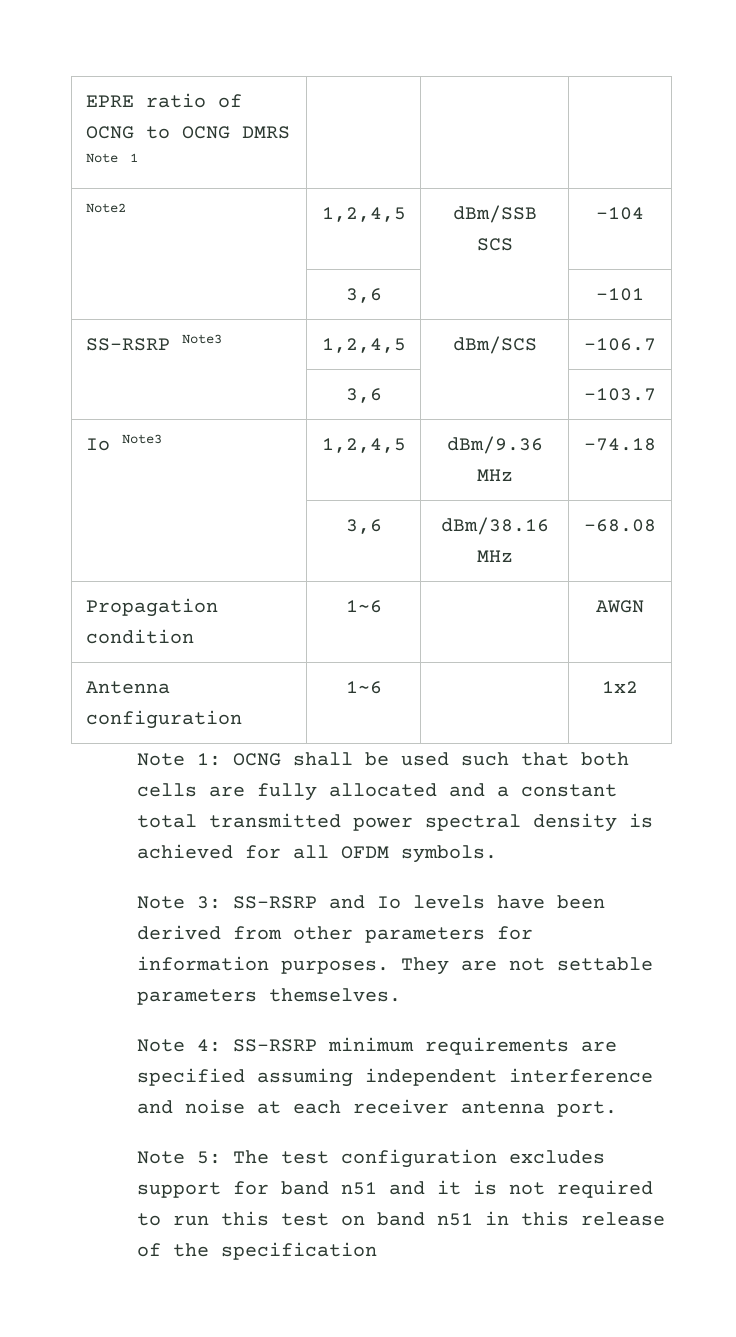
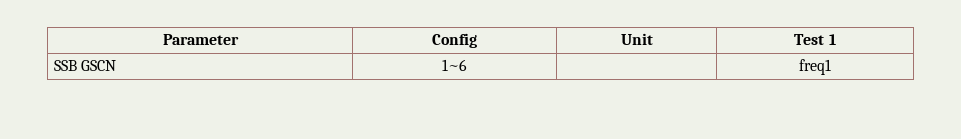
- EPRE ratio of OCNG to OCNG DMRS Note 1 | | |
- Note2 | 1,2,4,5 | dBm/SSB SCS | -104
- | 3,6 | | -101
- SS-RSRP Note3 | 1,2,4,5 | dBm/SCS | -106.7
- | 3,6 | | -103.7
- Io Note3 | 1,2,4,5 | dBm/9.36 MHz | -74.18
- | 3,6 | dBm/38.16 MHz | -68.08
- Propagation condition | 1~6 | | AWGN
- Antenna configuration | 1~6 | | 1x2
- Note 1: OCNG shall be used such that both cells are fully allocated and a constant total transmitted power spectral density is achieved for all OFDM symbols.
- Note 3: SS-RSRP and Io levels have been derived from other parameters for information purposes. They are not settable parameters themselves.
- Note 4: SS-RSRP minimum requirements are specified assuming independent interference and noise at each receiver antenna port.
- Note 5: The test configuration excludes support for band n51 and it is not required to run this test on band n51 in this release of the specification
+ Parameter | Config | Unit | Test 1
+ SSB GSCN | 1~6 | | freq1

